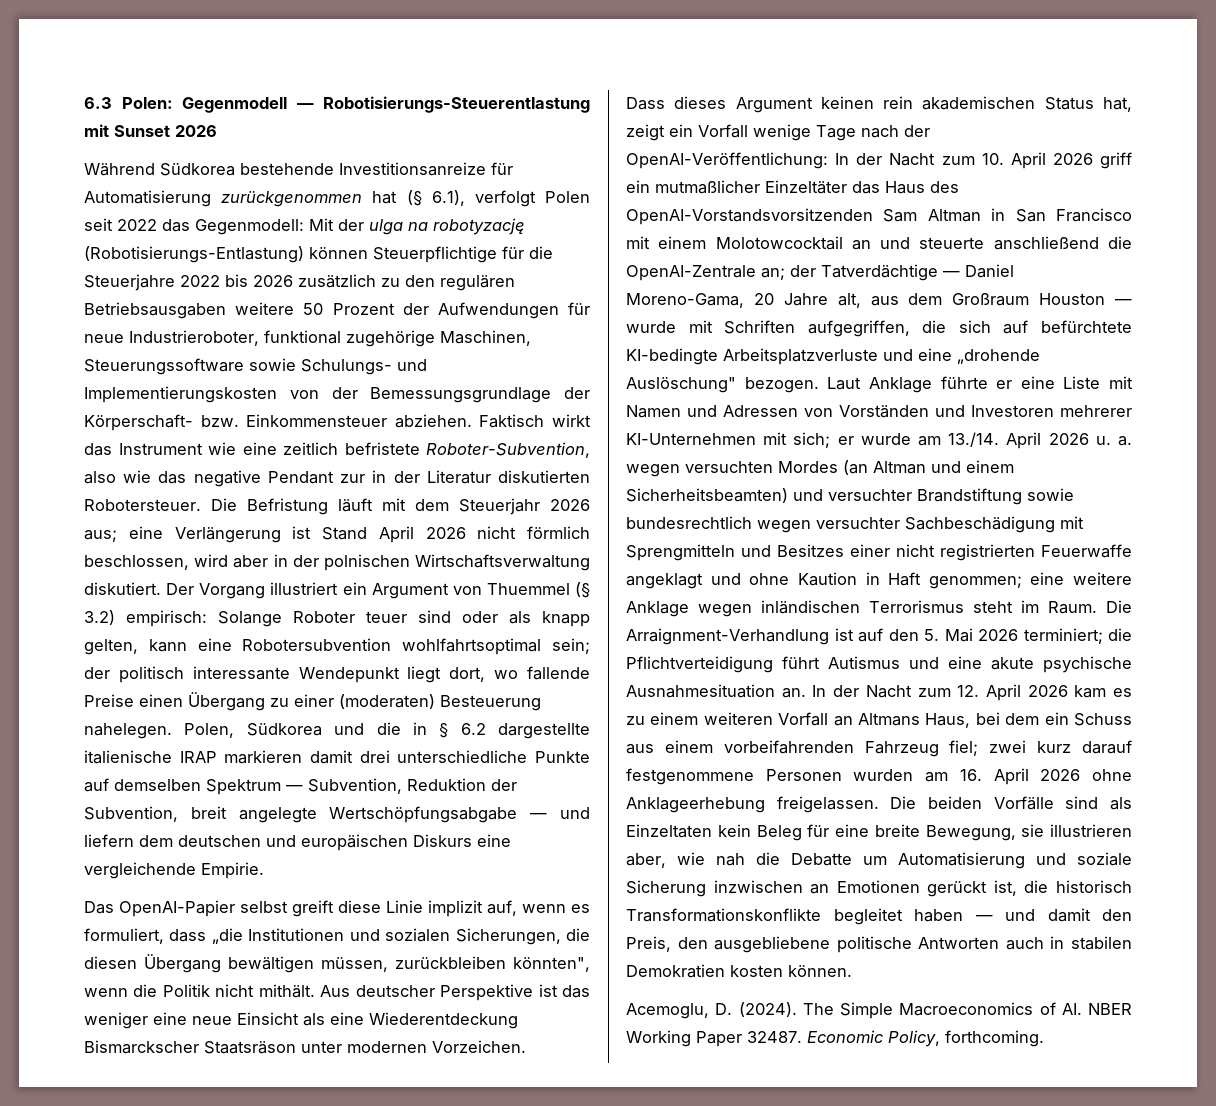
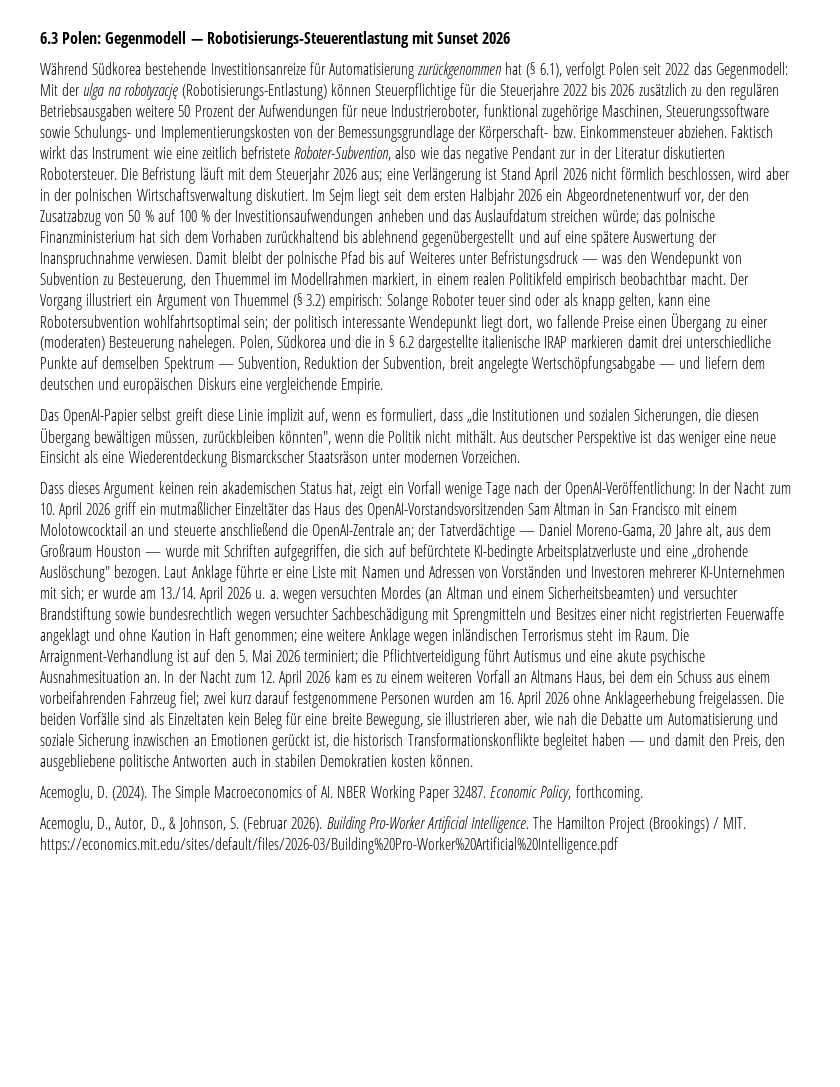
+ Im Sejm liegt seit dem ersten Halbjahr 2026 ein Abgeordnetenentwurf vor, der den Zusatzabzug von 50 % auf 100 % der Investitionsaufwendungen anheben und das Auslaufdatum streichen würde; das polnische Finanzministerium hat sich dem Vorhaben zurückhaltend bis ablehnend gegenübergestellt und auf eine spätere Auswertung der Inanspruchnahme verwiesen. Damit bleibt der polnische Pfad bis auf Weiteres unter Befristungsdruck — was den Wendepunkt von Subvention zu Besteuerung, den Thuemmel im Modellrahmen markiert, in einem realen Politikfeld empirisch beobachtbar macht.
+ Acemoglu, D., Autor, D., & Johnson, S. (Februar 2026). Building Pro-Worker Artificial Intelligence. The Hamilton Project (Brookings) / MIT. https://economics.mit.edu/sites/default/files/2026-03/Building%20Pro-Worker%20Artificial%20Intelligence.pdf

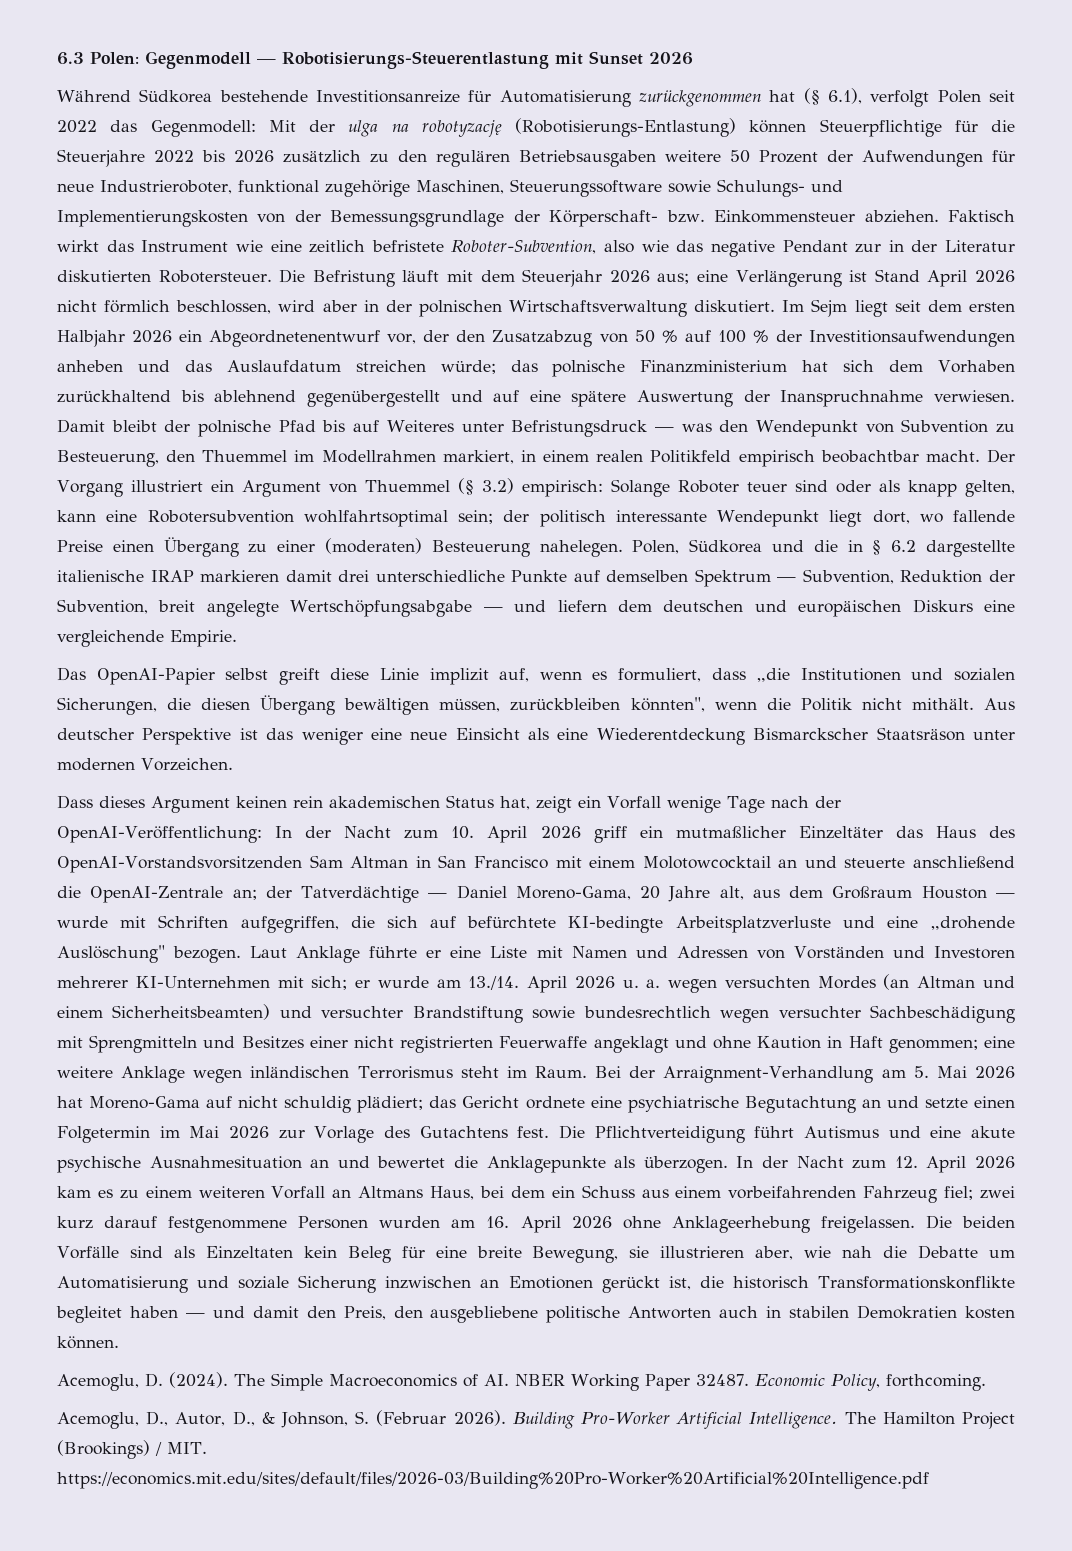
- Die Arraignment-Verhandlung ist auf den 5. Mai 2026 terminiert; die Pflichtverteidigung führt Autismus und eine akute psychische Ausnahmesituation an.
+ Bei der Arraignment-Verhandlung am 5. Mai 2026 hat Moreno-Gama auf nicht schuldig plädiert; das Gericht ordnete eine psychiatrische Begutachtung an und setzte einen Folgetermin im Mai 2026 zur Vorlage des Gutachtens fest. Die Pflichtverteidigung führt Autismus und eine akute psychische Ausnahmesituation an und bewertet die Anklagepunkte als überzogen.

